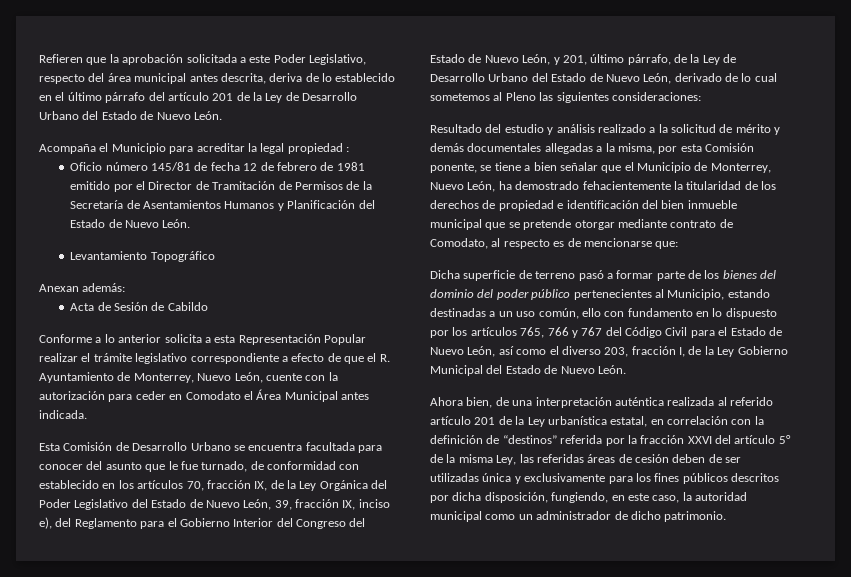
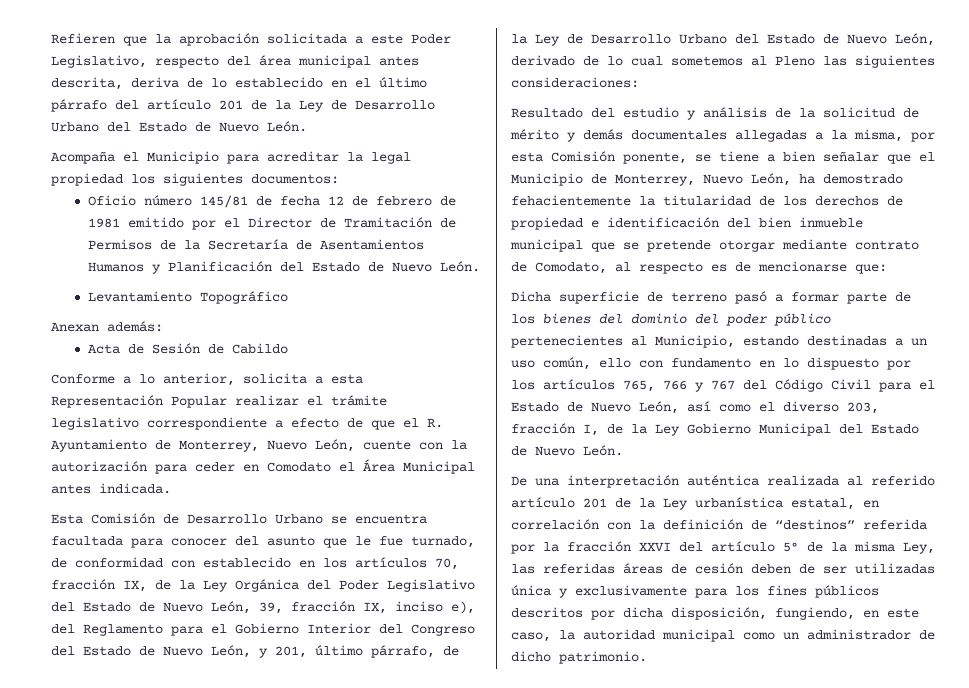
- Acompaña el Municipio para acreditar la legal propiedad :
+ Acompaña el Municipio para acreditar la legal propiedad los siguientes documentos:
- Conforme a lo anterior solicita a esta Representación Popular realizar el trámite legislativo correspondiente a efecto de que el R. Ayuntamiento de Monterrey, Nuevo León, cuente con la autorización para ceder en Comodato el Área Municipal antes indicada.
+ Conforme a lo anterior, solicita a esta Representación Popular realizar el trámite legislativo correspondiente a efecto de que el R. Ayuntamiento de Monterrey, Nuevo León, cuente con la autorización para ceder en Comodato el Área Municipal antes indicada.
- Resultado del estudio y análisis realizado a la solicitud de mérito y demás documentales allegadas a la misma, por esta Comisión ponente, se tiene a bien señalar que el Municipio de Monterrey, Nuevo León, ha demostrado fehacientemente la titularidad de los derechos de propiedad e identificación del bien inmueble municipal que se pretende otorgar mediante contrato de Comodato, al respecto es de mencionarse que:
+ Resultado del estudio y análisis de la solicitud de mérito y demás documentales allegadas a la misma, por esta Comisión ponente, se tiene a bien señalar que el Municipio de Monterrey, Nuevo León, ha demostrado fehacientemente la titularidad de los derechos de propiedad e identificación del bien inmueble municipal que se pretende otorgar mediante contrato de Comodato, al respecto es de mencionarse que:
- Ahora bien, de una interpretación auténtica realizada al referido artículo 201 de la Ley urbanística estatal, en correlación con la definición de “destinos” referida por la fracción XXVI del artículo 5° de la misma Ley, las referidas áreas de cesión deben de ser utilizadas única y exclusivamente para los fines públicos descritos por dicha disposición, fungiendo, en este caso, la autoridad municipal como un administrador de dicho patrimonio.
+ De una interpretación auténtica realizada al referido artículo 201 de la Ley urbanística estatal, en correlación con la definición de “destinos” referida por la fracción XXVI del artículo 5° de la misma Ley, las referidas áreas de cesión deben de ser utilizadas única y exclusivamente para los fines públicos descritos por dicha disposición, fungiendo, en este caso, la autoridad municipal como un administrador de dicho patrimonio.

